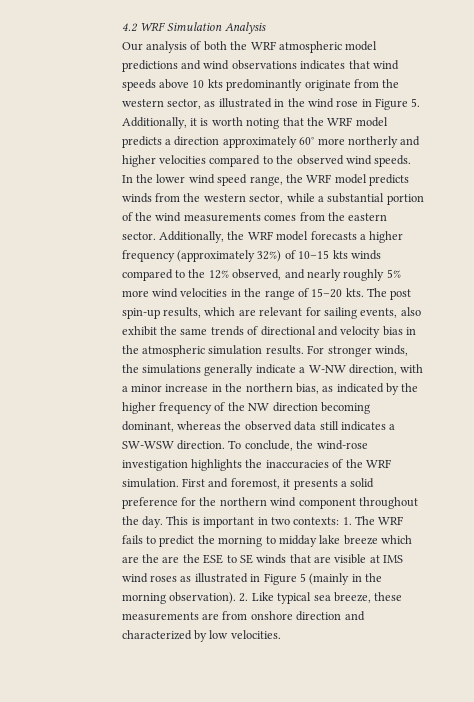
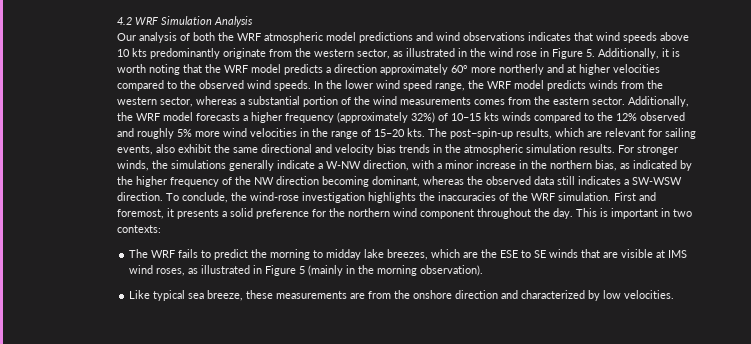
- Our analysis of both the WRF atmospheric model predictions and wind observations indicates that wind speeds above 10 kts predominantly originate from the western sector, as illustrated in the wind rose in Figure 5. Additionally, it is worth noting that the WRF model predicts a direction approximately 60° more northerly and higher velocities compared to the observed wind speeds.
+ Our analysis of both the WRF atmospheric model predictions and wind observations indicates that wind speeds above 10 kts predominantly originate from the western sector, as illustrated in the wind rose in Figure 5. Additionally, it is worth noting that the WRF model predicts a direction approximately 60° more northerly and at higher velocities compared to the observed wind speeds.
- In the lower wind speed range, the WRF model predicts winds from the western sector, while a substantial portion of the wind measurements comes from the eastern sector.
+ In the lower wind speed range, the WRF model predicts winds from the western sector, whereas a substantial portion of the wind measurements comes from the eastern sector.
- Additionally, the WRF model forecasts a higher frequency (approximately 32%) of 10–15 kts winds compared to the 12% observed, and nearly roughly 5% more wind velocities in the range of 15–20 kts.
+ Additionally, the WRF model forecasts a higher frequency (approximately 32%) of 10–15 kts winds compared to the 12% observed and roughly 5% more wind velocities in the range of 15–20 kts.
- The post spin-up results, which are relevant for sailing events, also exhibit the same trends of directional and velocity bias in the atmospheric simulation results.
+ The post−spin-up results, which are relevant for sailing events, also exhibit the same directional and velocity bias trends in the atmospheric simulation results.
- This is important in two contexts: 1. The WRF fails to predict the morning to midday lake breeze which are the are the ESE to SE winds that are visible at IMS wind roses as illustrated in Figure 5 (mainly in the morning observation). 2. Like typical sea breeze, these measurements are from onshore direction and characterized by low velocities.
+ This is important in two contexts:
+ The WRF fails to predict the morning to midday lake breezes, which are the ESE to SE winds that are visible at IMS wind roses, as illustrated in Figure 5 (mainly in the morning observation).
+ Like typical sea breeze, these measurements are from the onshore direction and characterized by low velocities.

